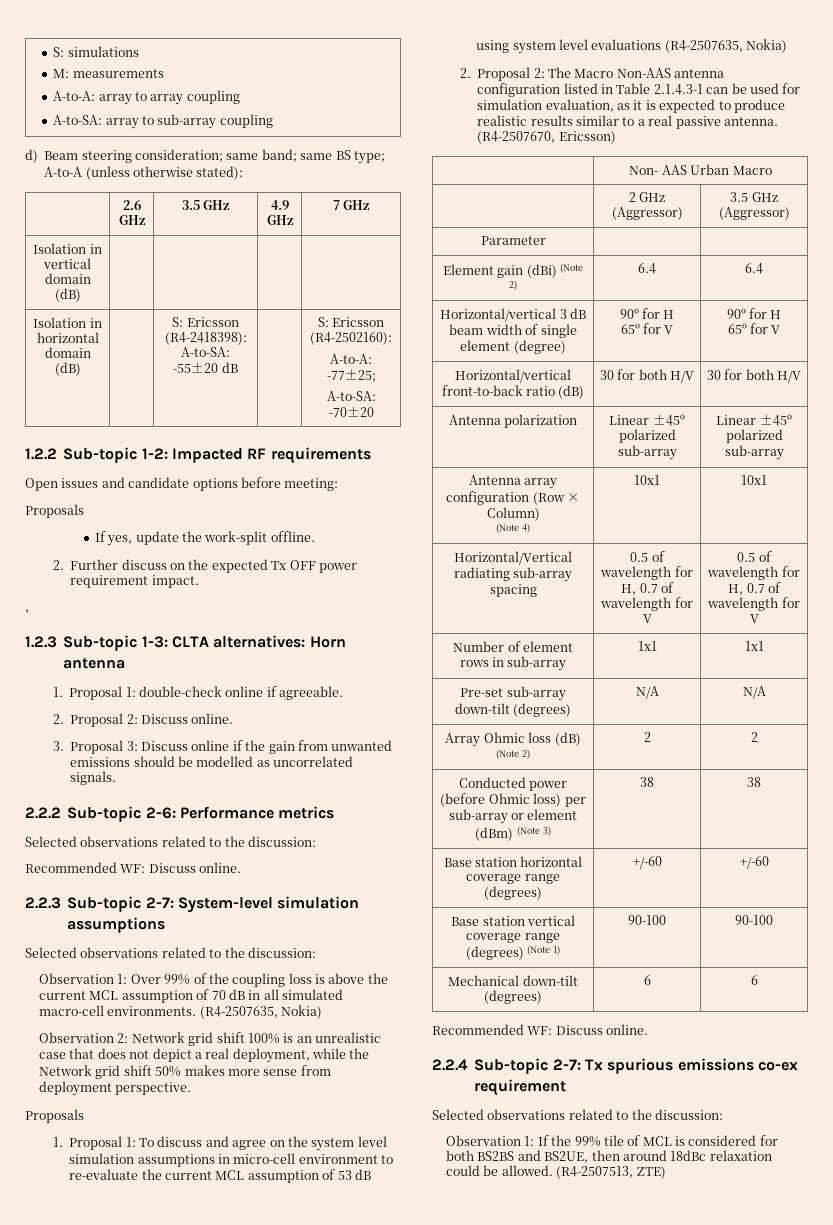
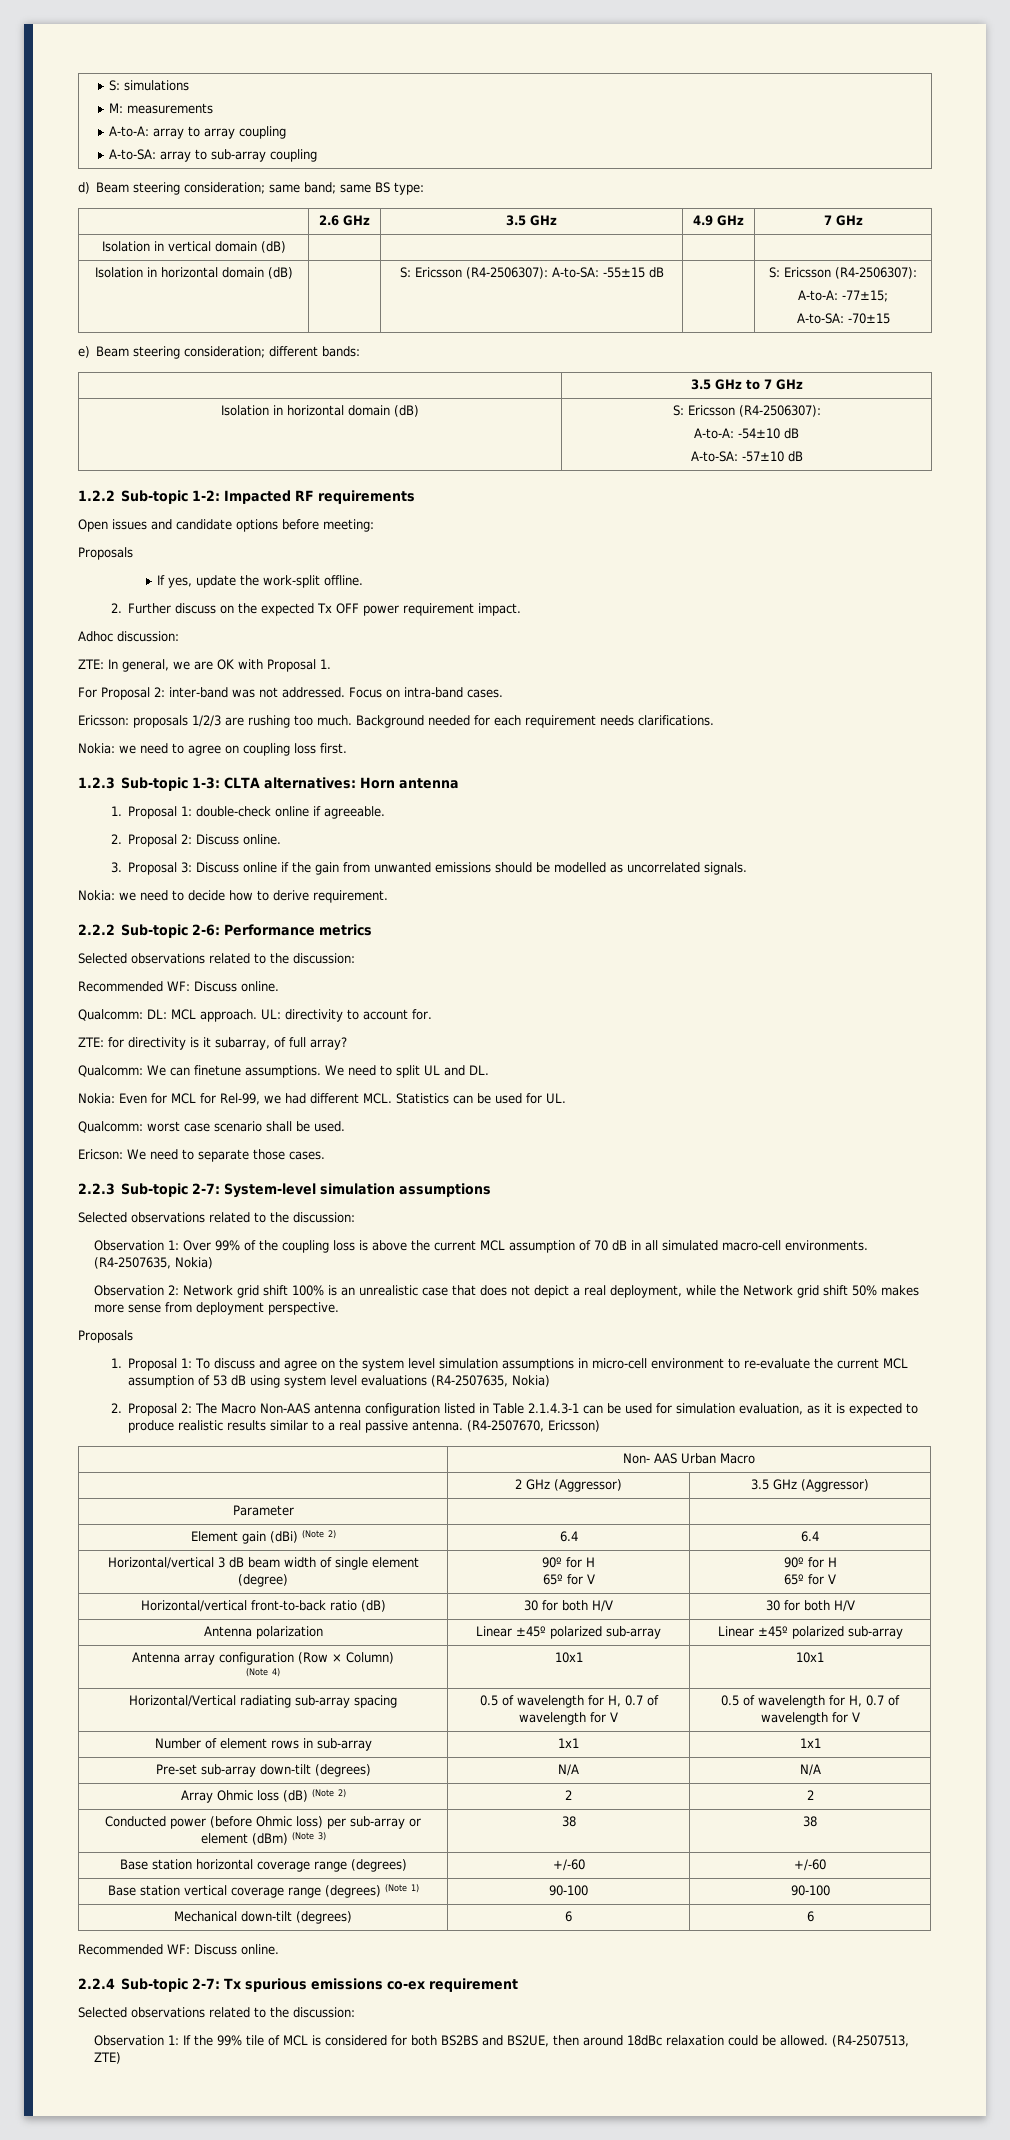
- d) Beam steering consideration; same band; same BS type; A-to-A (unless otherwise stated):
+ d) Beam steering consideration; same band; same BS type:
- Isolation in horizontal domain (dB) | | S: Ericsson (R4-2418398): A-to-SA: -55±20 dB | | S: Ericsson (R4-2502160):
- A-to-A: -77±25;
- A-to-SA: -70±20
+ Isolation in horizontal domain (dB) | | S: Ericsson (R4-2506307): A-to-SA: -55±15 dB | | S: Ericsson (R4-2506307):
+ A-to-A: -77±15;
+ A-to-SA: -70±15
+ e) Beam steering consideration; different bands:
+ | 3.5 GHz to 7 GHz
+ Isolation in horizontal domain (dB) | S: Ericsson (R4-2506307):
+ A-to-A: -54±10 dB
+ A-to-SA: -57±10 dB
- ,
+ Adhoc discussion:
+ ZTE: In general, we are OK with Proposal 1.
+ For Proposal 2: inter-band was not addressed. Focus on intra-band cases.
+ Ericsson: proposals 1/2/3 are rushing too much. Background needed for each requirement needs clarifications.
+ Nokia: we need to agree on coupling loss first.
+ Nokia: we need to decide how to derive requirement.
+ Qualcomm: DL: MCL approach. UL: directivity to account for.
+ ZTE: for directivity is it subarray, of full array?
+ Qualcomm: We can finetune assumptions. We need to split UL and DL.
+ Nokia: Even for MCL for Rel-99, we had different MCL. Statistics can be used for UL.
+ Qualcomm: worst case scenario shall be used.
+ Ericson: We need to separate those cases.

